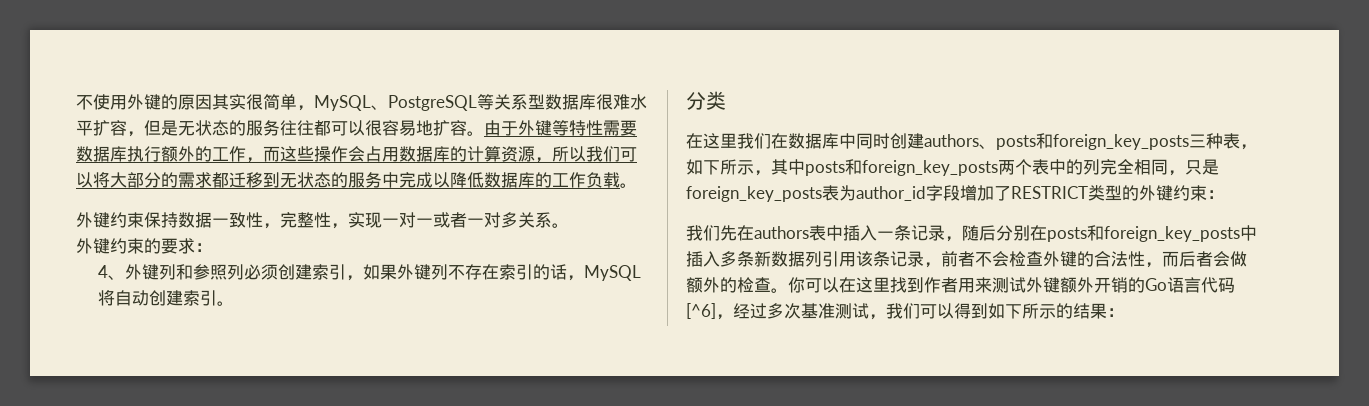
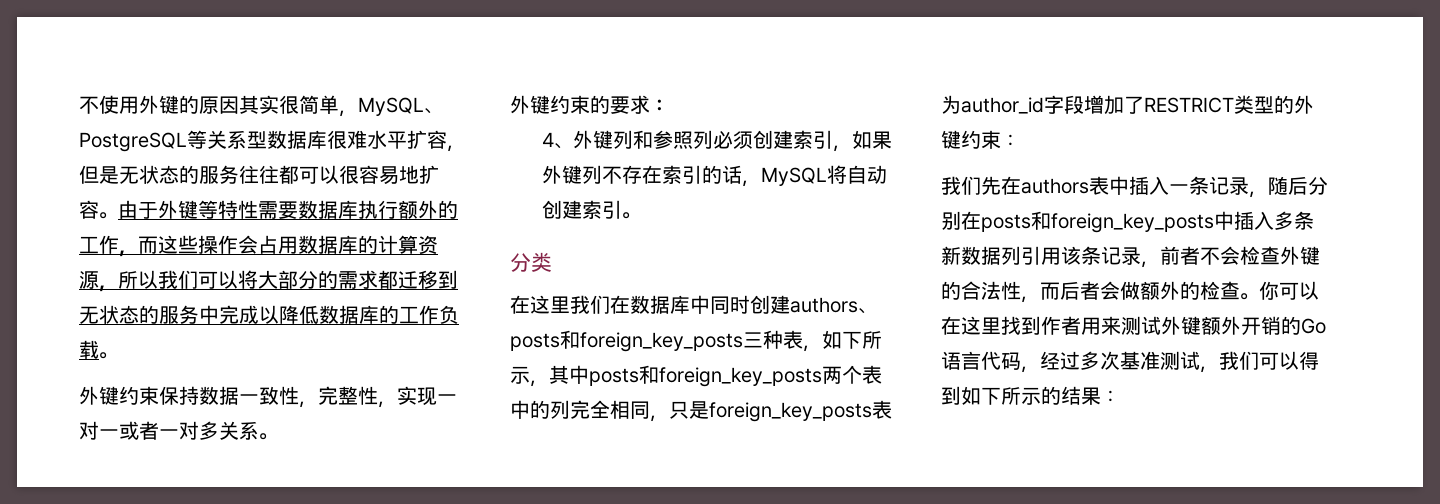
- 你可以在这里找到作者用来测试外键额外开销的Go语言代码[^6]，经过多次基准测试，我们可以得到如下所示的结果：
+ 你可以在这里找到作者用来测试外键额外开销的Go语言代码，经过多次基准测试，我们可以得到如下所示的结果：

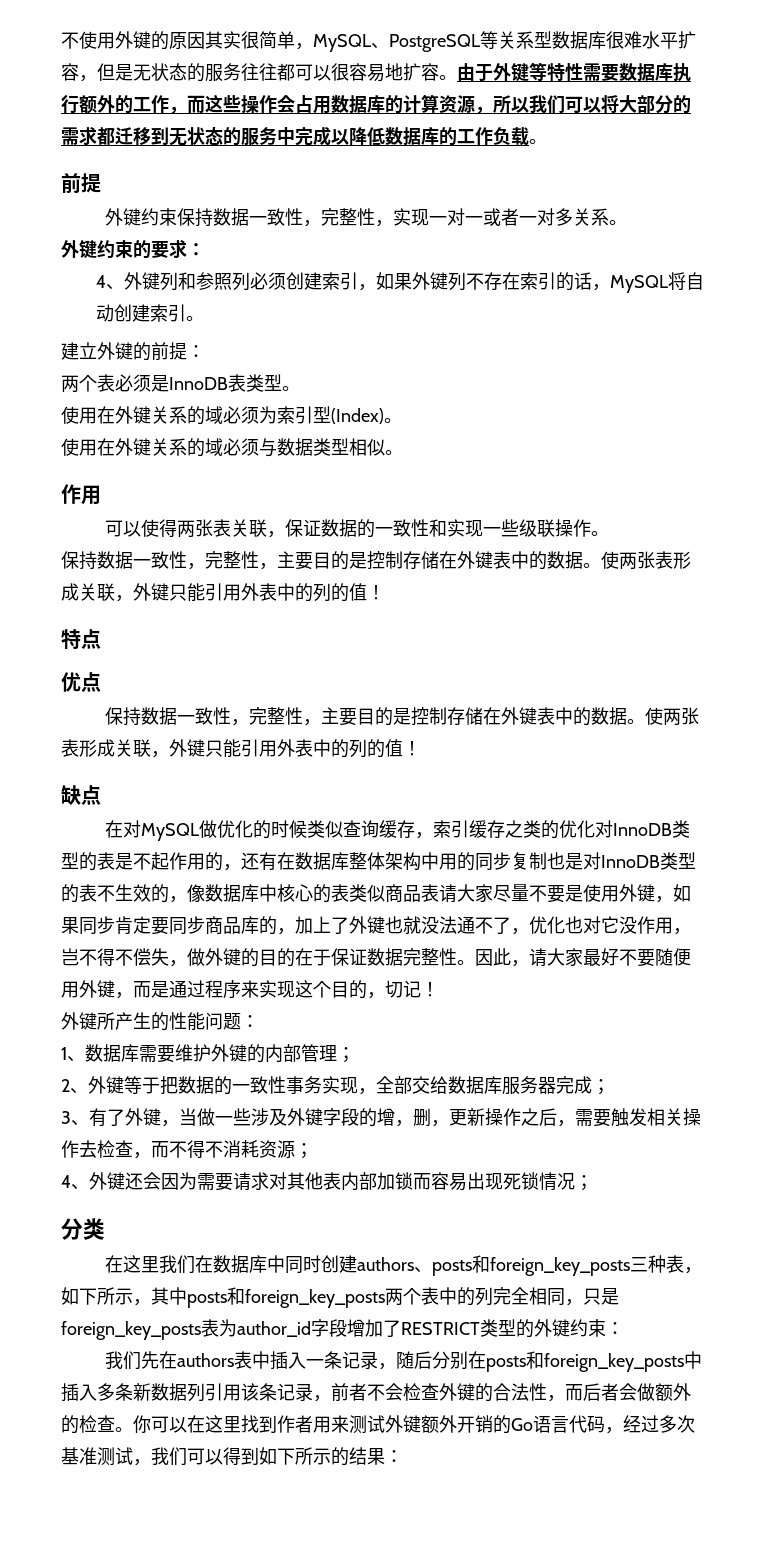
  由于外键等特性需要数据库执行额外的工作，而这些操作会占用数据库的计算资源，所以我们可以将大部分的需求都迁移到无状态的服务中完成以降低数据库的工作负载。
+ 前提
+ 建立外键的前提：
+ 两个表必须是InnoDB表类型。
+ 使用在外键关系的域必须为索引型(Index)。
+ 使用在外键关系的域必须与数据类型相似。
+ 作用
+ 可以使得两张表关联，保证数据的一致性和实现一些级联操作。
+ 保持数据一致性，完整性，主要目的是控制存储在外键表中的数据。使两张表形成关联，外键只能引用外表中的列的值！
+ 特点
+ 优点
+ 保持数据一致性，完整性，主要目的是控制存储在外键表中的数据。使两张表形成关联，外键只能引用外表中的列的值！
+ 缺点
+ 在对MySQL做优化的时候类似查询缓存，索引缓存之类的优化对InnoDB类型的表是不起作用的，还有在数据库整体架构中用的同步复制也是对InnoDB类型的表不生效的，像数据库中核心的表类似商品表请大家尽量不要是使用外键，如果同步肯定要同步商品库的，加上了外键也就没法通不了，优化也对它没作用，岂不得不偿失，做外键的目的在于保证数据完整性。因此，请大家最好不要随便用外键，而是通过程序来实现这个目的，切记！
+ 外键所产生的性能问题：
+ 1、数据库需要维护外键的内部管理；
+ 2、外键等于把数据的一致性事务实现，全部交给数据库服务器完成；
+ 3、有了外键，当做一些涉及外键字段的增，删，更新操作之后，需要触发相关操作去检查，而不得不消耗资源；
+ 4、外键还会因为需要请求对其他表内部加锁而容易出现死锁情况；

